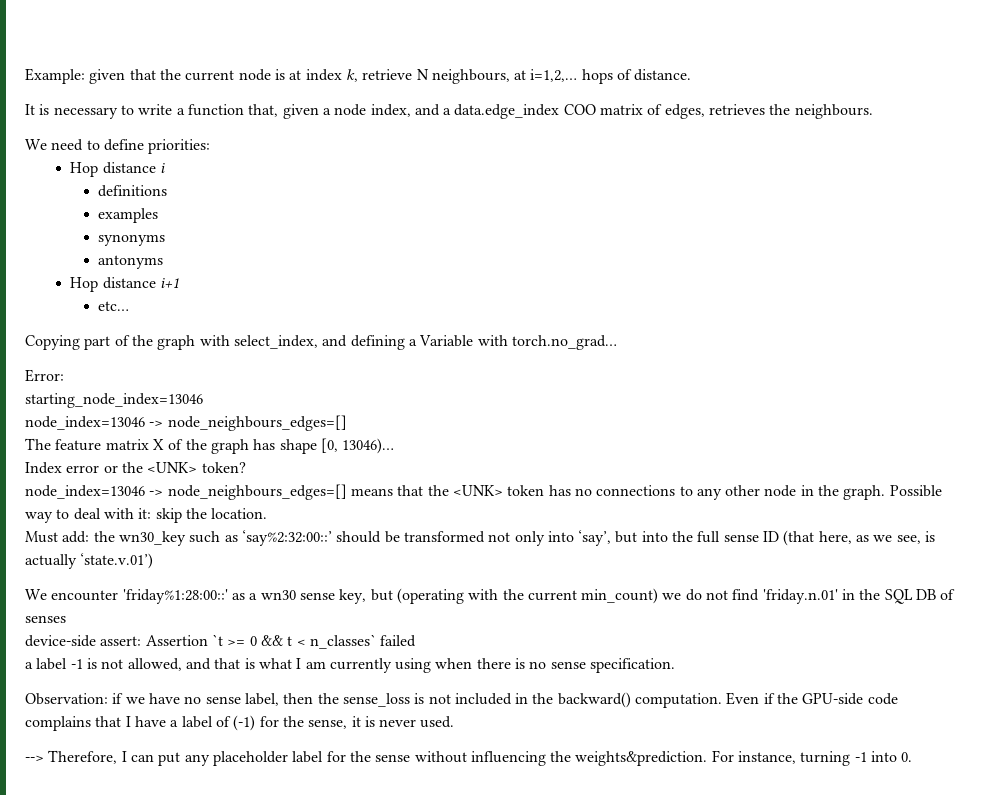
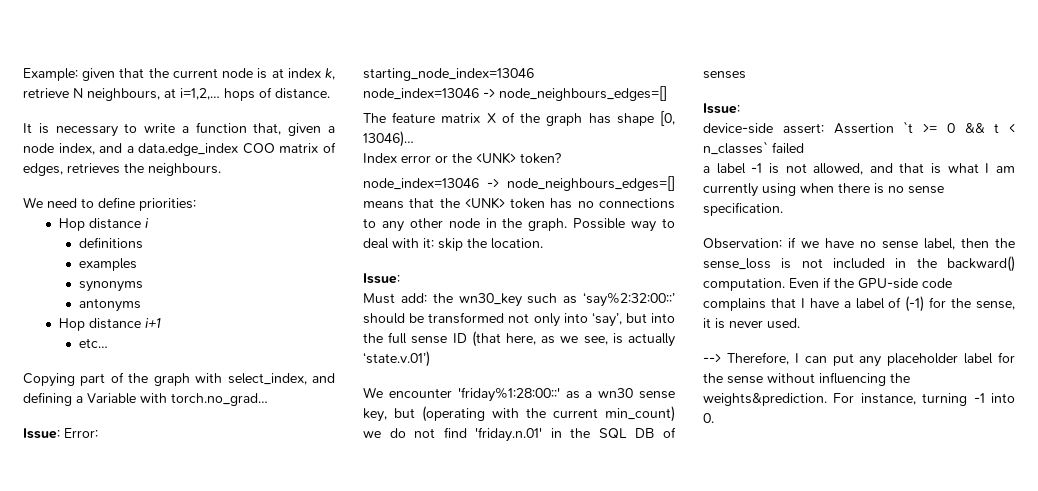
- Error:
+ Issue: Error:
  Possible way to deal with it: skip the location.
+ Issue:
  We encounter 'friday%1:28:00::' as a wn30 sense key, but (operating with the current min_count) we do not find 'friday.n.01' in the SQL DB of senses
+ Issue:

